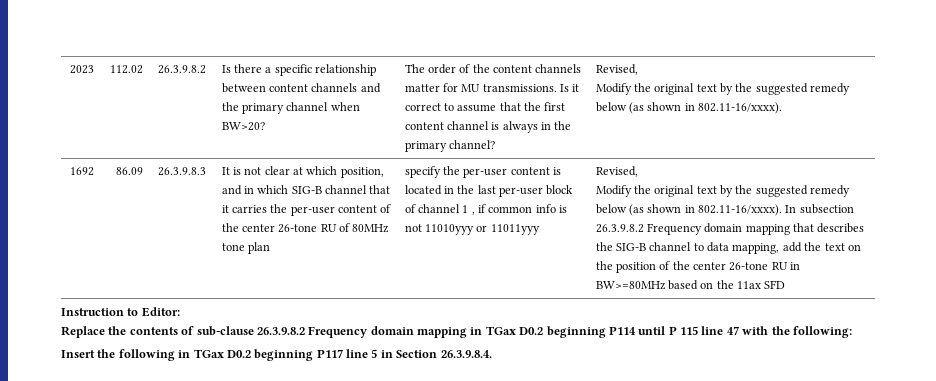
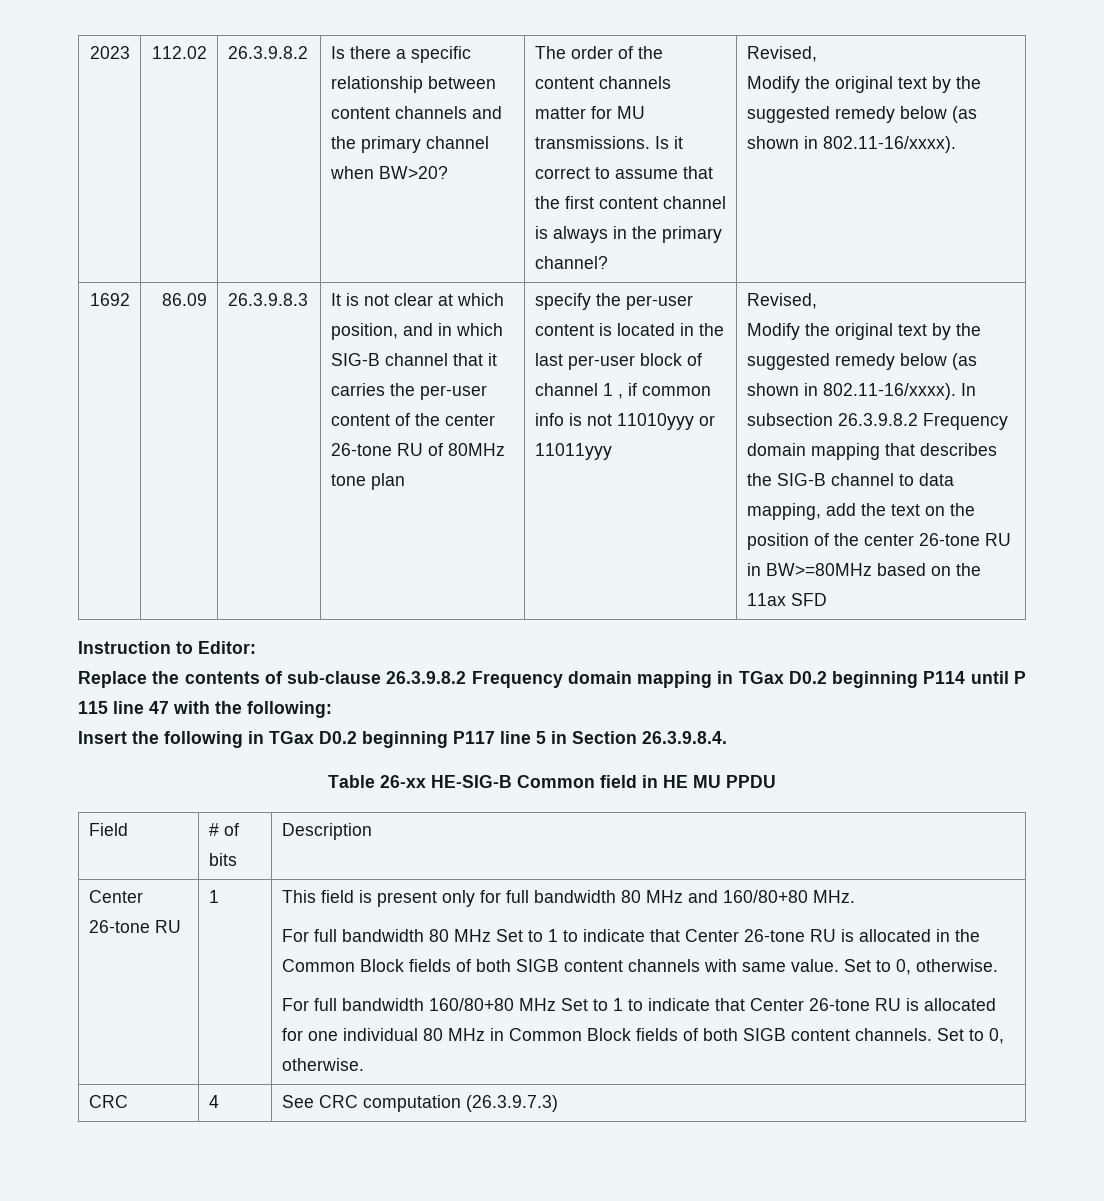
+ Table 26-xx HE-SIG-B Common field in HE MU PPDU
+ Field | # of bits | Description
+ Center 26-tone RU | 1 | This field is present only for full bandwidth 80 MHz and 160/80+80 MHz.
+ For full bandwidth 80 MHz Set to 1 to indicate that Center 26-tone RU is allocated in the Common Block fields of both SIGB content channels with same value. Set to 0, otherwise.
+ For full bandwidth 160/80+80 MHz Set to 1 to indicate that Center 26-tone RU is allocated for one individual 80 MHz in Common Block fields of both SIGB content channels. Set to 0, otherwise.
+ CRC | 4 | See CRC computation (26.3.9.7.3)

